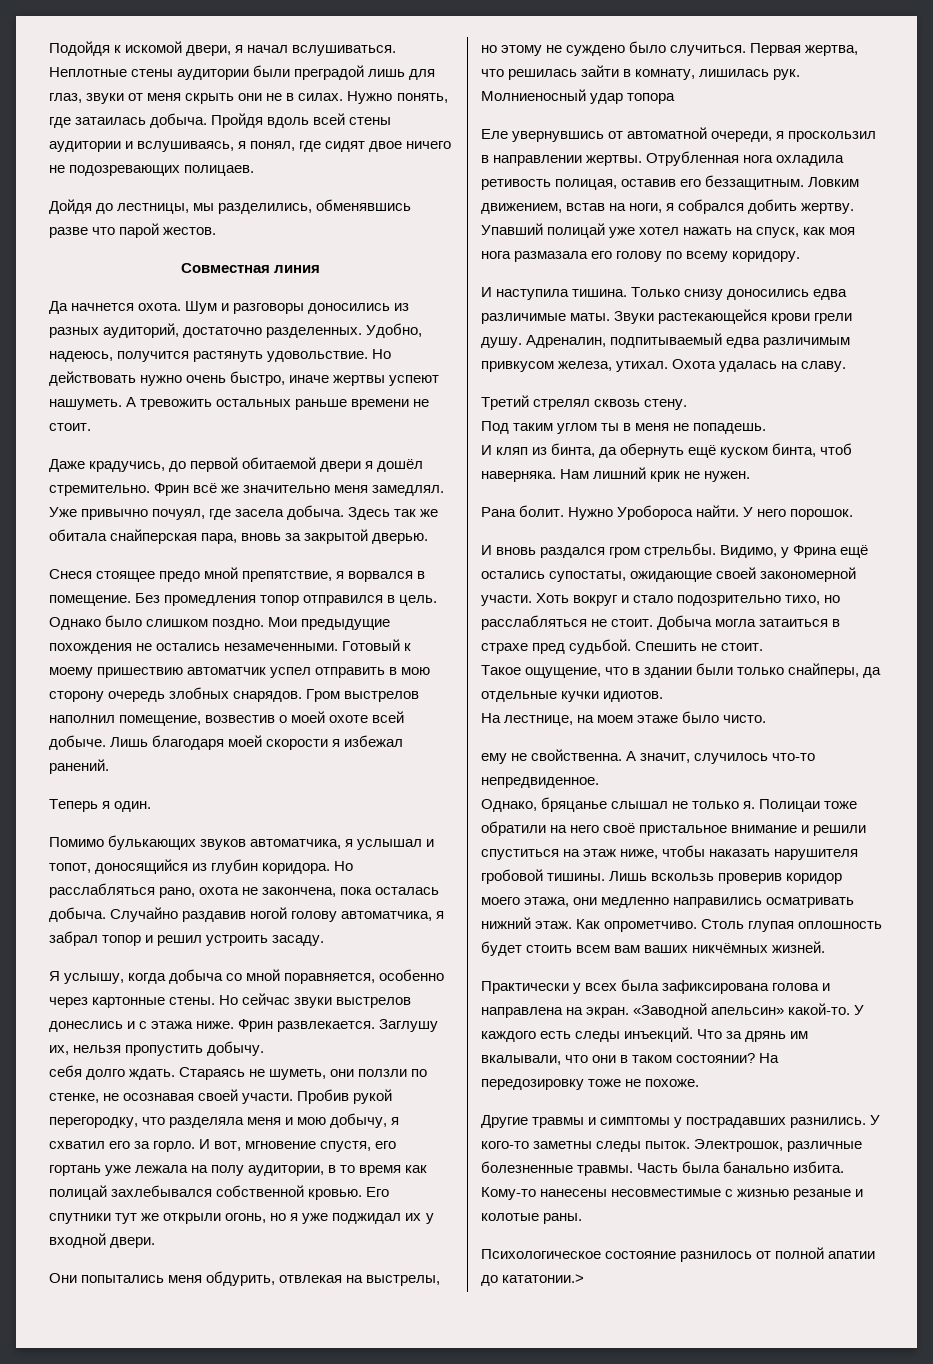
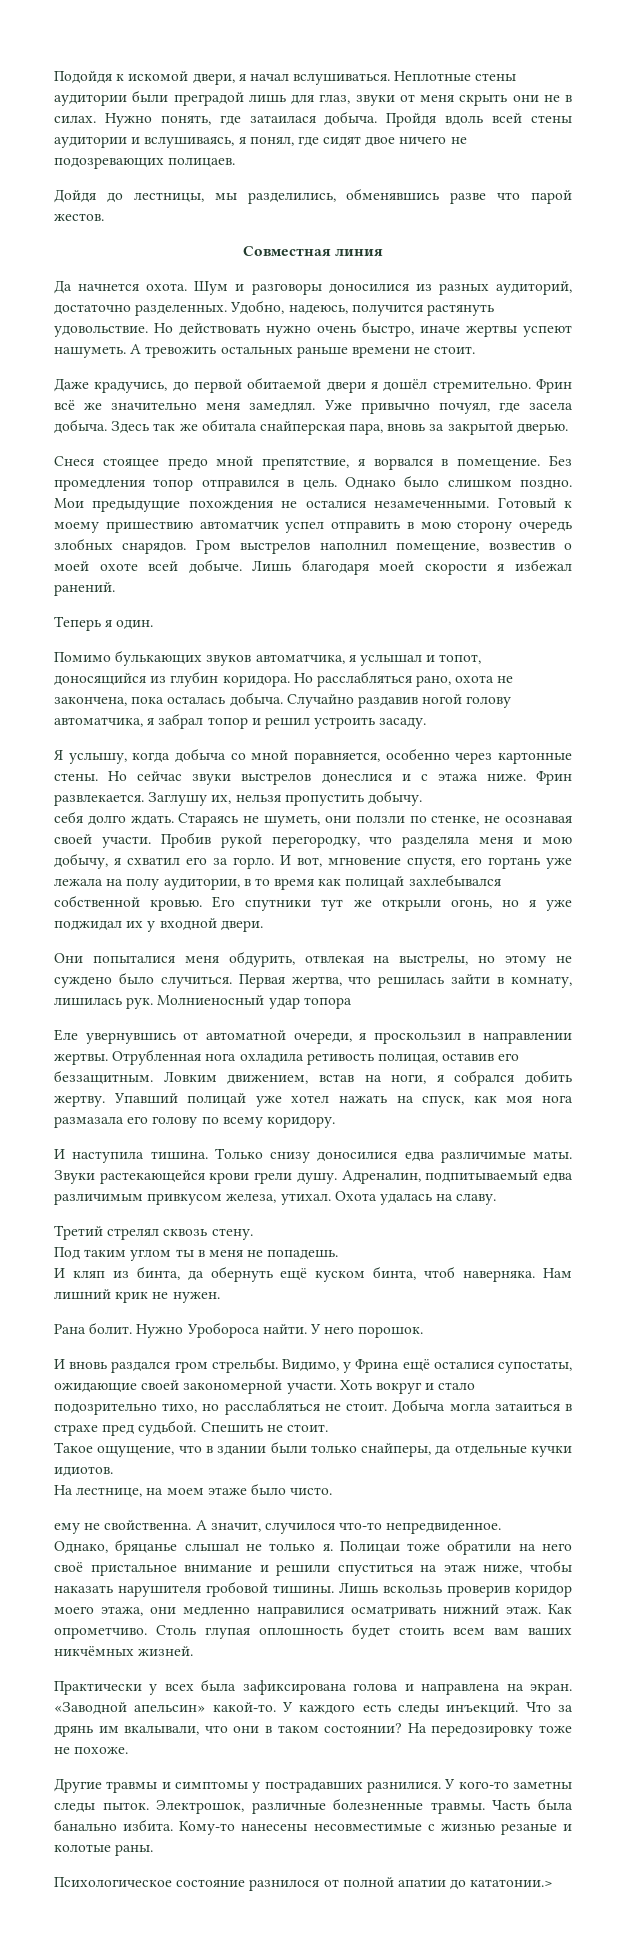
- Нужно понять, где затаилась добыча.
+ Нужно понять, где затаилася добыча.
- Шум и разговоры доносились из разных аудиторий, достаточно разделенных.
+ Шум и разговоры доносилися из разных аудиторий, достаточно разделенных.
- Мои предыдущие похождения не остались незамеченными.
+ Мои предыдущие похождения не осталися незамеченными.
- Но сейчас звуки выстрелов донеслись и с этажа ниже.
+ Но сейчас звуки выстрелов донеслися и с этажа ниже.
- Они попытались меня обдурить, отвлекая на выстрелы, но этому не суждено было случиться.
+ Они попыталися меня обдурить, отвлекая на выстрелы, но этому не суждено было случиться.
- Только снизу доносились едва различимые маты.
+ Только снизу доносилися едва различимые маты.
- Видимо, у Фрина ещё остались супостаты, ожидающие своей закономерной участи.
+ Видимо, у Фрина ещё осталися супостаты, ожидающие своей закономерной участи.
- А значит, случилось что-то непредвиденное.
+ А значит, случилося что-то непредвиденное.
- Лишь вскользь проверив коридор моего этажа, они медленно направились осматривать нижний этаж.
+ Лишь вскользь проверив коридор моего этажа, они медленно направилися осматривать нижний этаж.
- Другие травмы и симптомы у пострадавших разнились.
+ Другие травмы и симптомы у пострадавших разнилися.
- Психологическое состояние разнилось от полной апатии до кататонии.>
+ Психологическое состояние разнилося от полной апатии до кататонии.>

